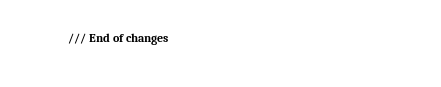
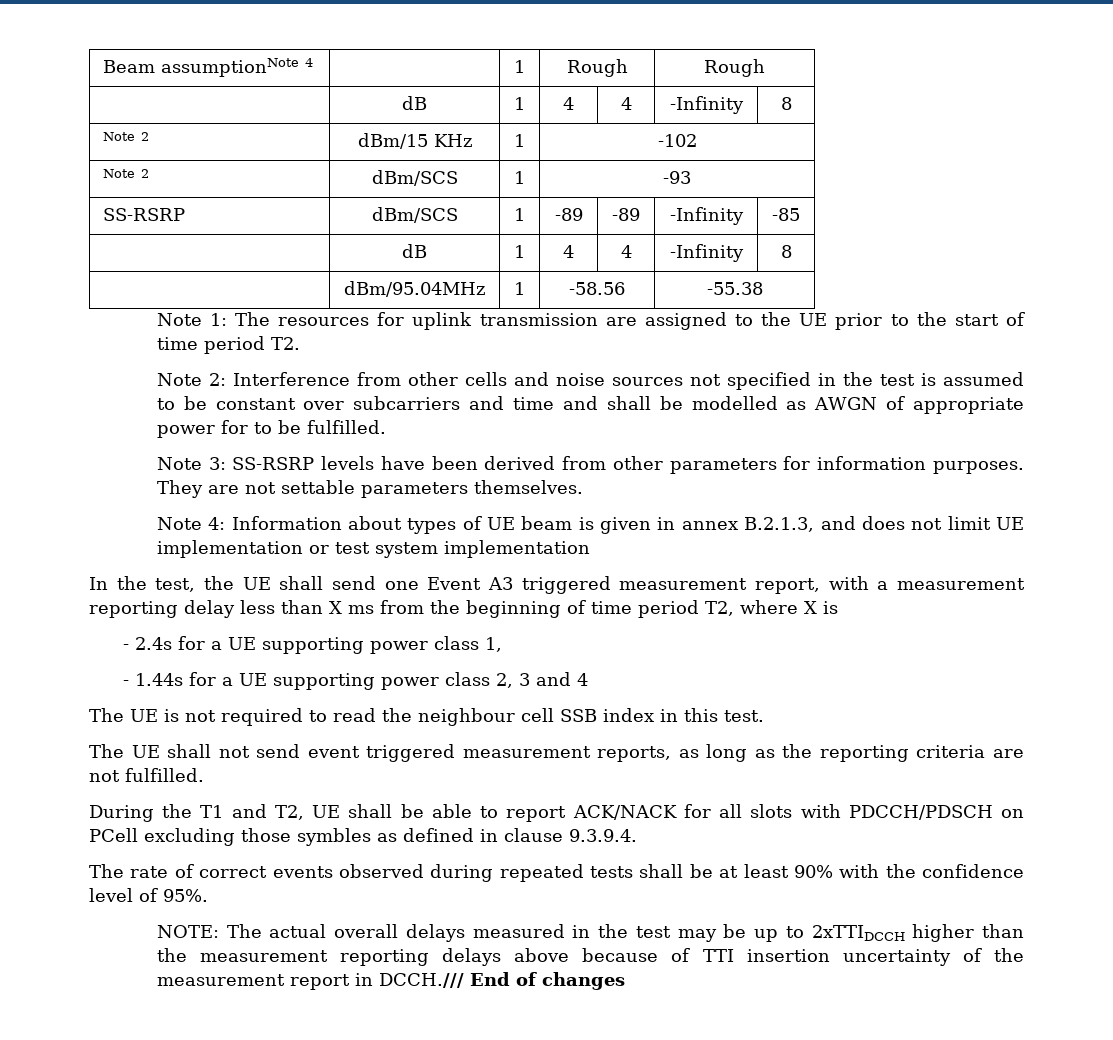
- /// End of changes
+ Beam assumptionNote 4 | | 1 | Rough | Rough
+ | dB | 1 | 4 | 4 | -Infinity | 8
+ Note 2 | dBm/15 KHz | 1 | -102
+ Note 2 | dBm/SCS | 1 | -93
+ SS-RSRP | dBm/SCS | 1 | -89 | -89 | -Infinity | -85
+ | dB | 1 | 4 | 4 | -Infinity | 8
+ | dBm/95.04MHz | 1 | -58.56 | -55.38
+ Note 1: The resources for uplink transmission are assigned to the UE prior to the start of time period T2.
+ Note 2: Interference from other cells and noise sources not specified in the test is assumed to be constant over subcarriers and time and shall be modelled as AWGN of appropriate power for to be fulfilled.
+ Note 3: SS-RSRP levels have been derived from other parameters for information purposes. They are not settable parameters themselves.
+ Note 4: Information about types of UE beam is given in annex B.2.1.3, and does not limit UE implementation or test system implementation
+ In the test, the UE shall send one Event A3 triggered measurement report, with a measurement reporting delay less than X ms from the beginning of time period T2, where X is
+ - 2.4s for a UE supporting power class 1,
+ - 1.44s for a UE supporting power class 2, 3 and 4
+ The UE is not required to read the neighbour cell SSB index in this test.
+ The UE shall not send event triggered measurement reports, as long as the reporting criteria are not fulfilled.
+ During the T1 and T2, UE shall be able to report ACK/NACK for all slots with PDCCH/PDSCH on PCell excluding those symbles as defined in clause 9.3.9.4.
+ The rate of correct events observed during repeated tests shall be at least 90% with the confidence level of 95%.
+ NOTE: The actual overall delays measured in the test may be up to 2xTTIDCCH higher than the measurement reporting delays above because of TTI insertion uncertainty of the measurement report in DCCH./// End of changes

